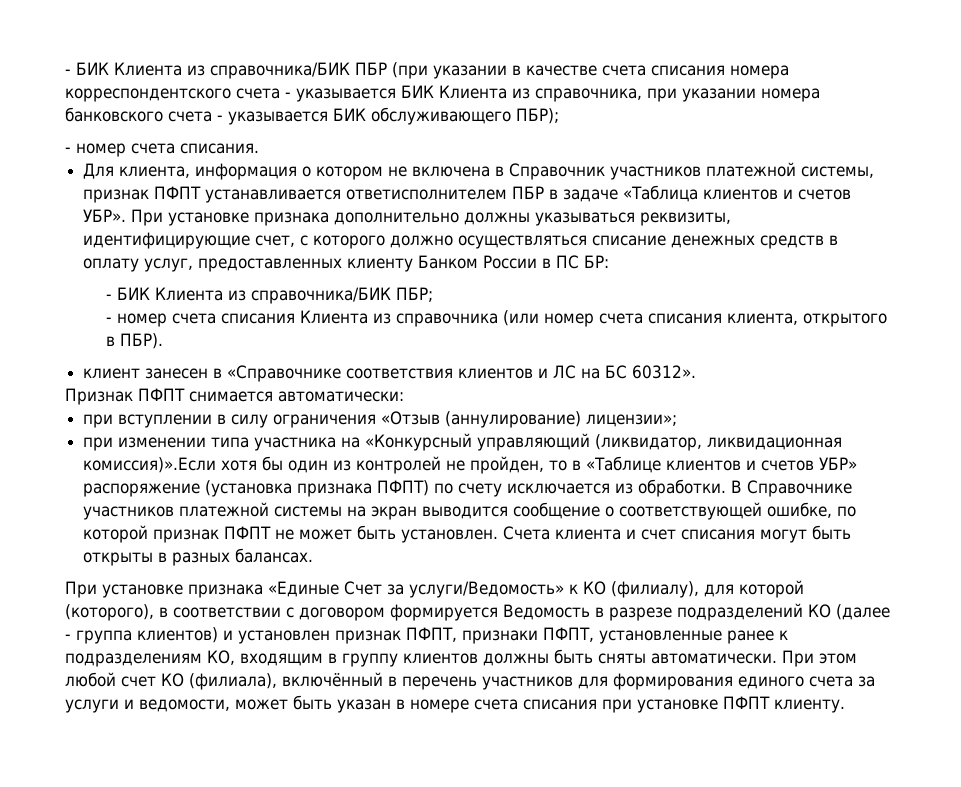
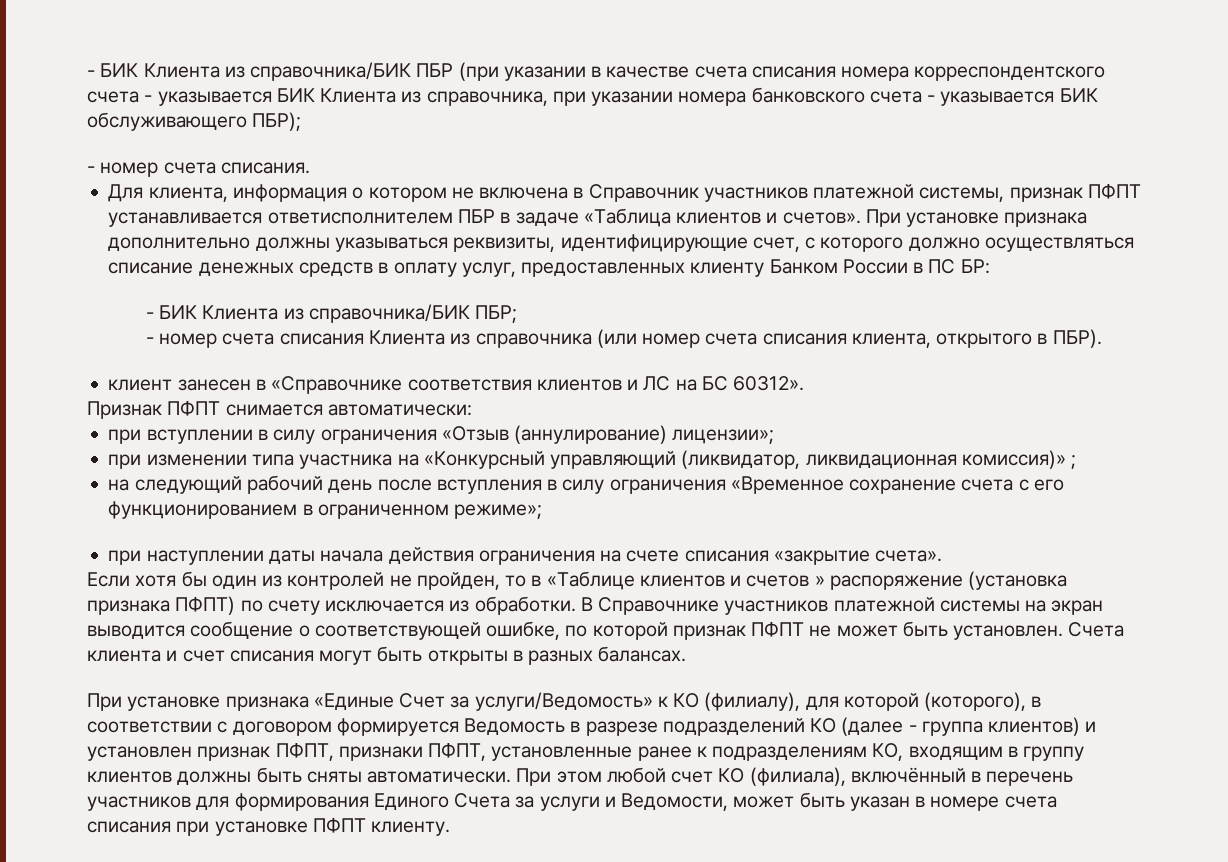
- Для клиента, информация о котором не включена в Справочник участников платежной системы, признак ПФПТ устанавливается ответисполнителем ПБР в задаче «Таблица клиентов и счетов УБР».
+ Для клиента, информация о котором не включена в Справочник участников платежной системы, признак ПФПТ устанавливается ответисполнителем ПБР в задаче «Таблица клиентов и счетов».
- при изменении типа участника на «Конкурсный управляющий (ликвидатор, ликвидационная комиссия)».Если хотя бы один из контролей не пройден, то в «Таблице клиентов и счетов УБР» распоряжение (установка признака ПФПТ) по счету исключается из обработки.
+ при изменении типа участника на «Конкурсный управляющий (ликвидатор, ликвидационная комиссия)» ;
+ на следующий рабочий день после вступления в силу ограничения «Временное сохранение счета с его функционированием в ограниченном режиме»;
+ при наступлении даты начала действия ограничения на счете списания «закрытие счета».
+ Если хотя бы один из контролей не пройден, то в «Таблице клиентов и счетов » распоряжение (установка признака ПФПТ) по счету исключается из обработки.
- При этом любой счет КО (филиала), включённый в перечень участников для формирования единого счета за услуги и ведомости, может быть указан в номере счета списания при установке ПФПТ клиенту.
+ При этом любой счет КО (филиала), включённый в перечень участников для формирования Единого Счета за услуги и Ведомости, может быть указан в номере счета списания при установке ПФПТ клиенту.

